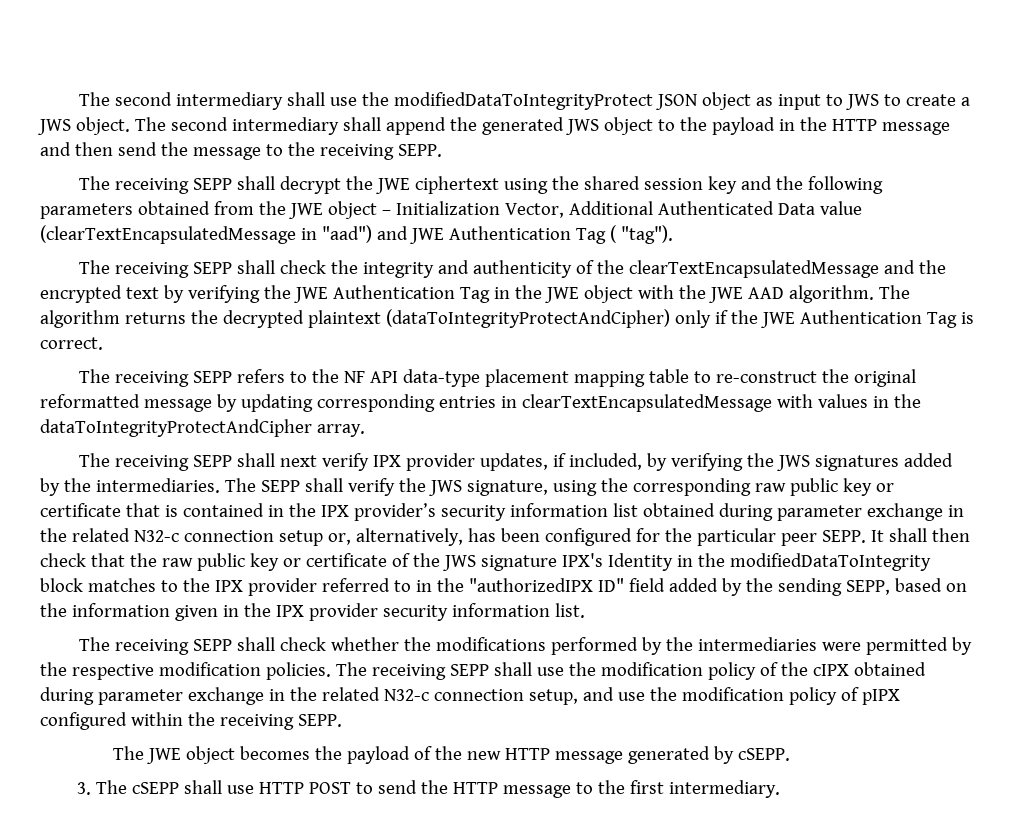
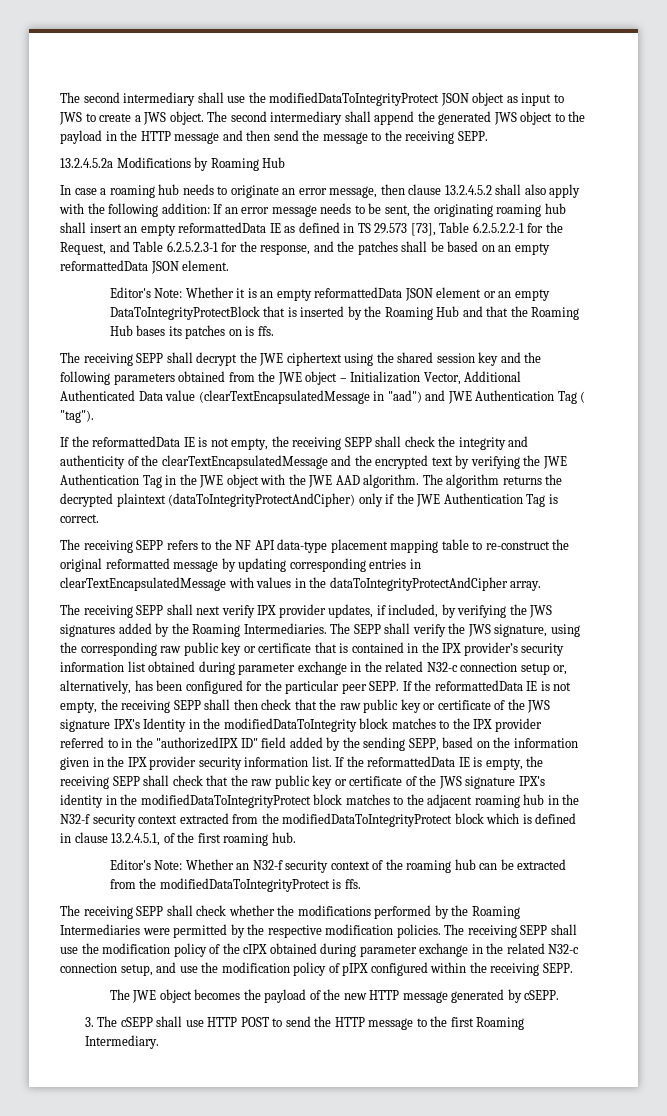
+ 13.2.4.5.2a Modifications by Roaming Hub
+ In case a roaming hub needs to originate an error message, then clause 13.2.4.5.2 shall also apply with the following addition: If an error message needs to be sent, the originating roaming hub shall insert an empty reformattedData IE as defined in TS 29.573 [73], Table 6.2.5.2.2-1 for the Request, and Table 6.2.5.2.3-1 for the response, and the patches shall be based on an empty reformattedData JSON element.
+ Editor's Note: Whether it is an empty reformattedData JSON element or an empty DataToIntegrityProtectBlock that is inserted by the Roaming Hub and that the Roaming Hub bases its patches on is ffs.
- The receiving SEPP shall check the integrity and authenticity of the clearTextEncapsulatedMessage and the encrypted text by verifying the JWE Authentication Tag in the JWE object with the JWE AAD algorithm.
+ If the reformattedData IE is not empty, the receiving SEPP shall check the integrity and authenticity of the clearTextEncapsulatedMessage and the encrypted text by verifying the JWE Authentication Tag in the JWE object with the JWE AAD algorithm.
- The receiving SEPP shall next verify IPX provider updates, if included, by verifying the JWS signatures added by the intermediaries.
+ The receiving SEPP shall next verify IPX provider updates, if included, by verifying the JWS signatures added by the Roaming Intermediaries.
- It shall then check that the raw public key or certificate of the JWS signature IPX's Identity in the modifiedDataToIntegrity block matches to the IPX provider referred to in the "authorizedIPX ID" field added by the sending SEPP, based on the information given in the IPX provider security information list.
+ If the reformattedData IE is not empty, the receiving SEPP shall then check that the raw public key or certificate of the JWS signature IPX's Identity in the modifiedDataToIntegrity block matches to the IPX provider referred to in the "authorizedIPX ID" field added by the sending SEPP, based on the information given in the IPX provider security information list. If the reformattedData IE is empty, the receiving SEPP shall check that the raw public key or certificate of the JWS signature IPX's identity in the modifiedDataToIntegrityProtect block matches to the adjacent roaming hub in the N32-f security context extracted from the modifiedDataToIntegrityProtect block which is defined in clause 13.2.4.5.1, of the first roaming hub.
+ Editor's Note: Whether an N32-f security context of the roaming hub can be extracted from the modifiedDataToIntegrityProtect is ffs.
- The receiving SEPP shall check whether the modifications performed by the intermediaries were permitted by the respective modification policies.
+ The receiving SEPP shall check whether the modifications performed by the Roaming Intermediaries were permitted by the respective modification policies.
- 3. The cSEPP shall use HTTP POST to send the HTTP message to the first intermediary.
+ 3. The cSEPP shall use HTTP POST to send the HTTP message to the first Roaming Intermediary.

